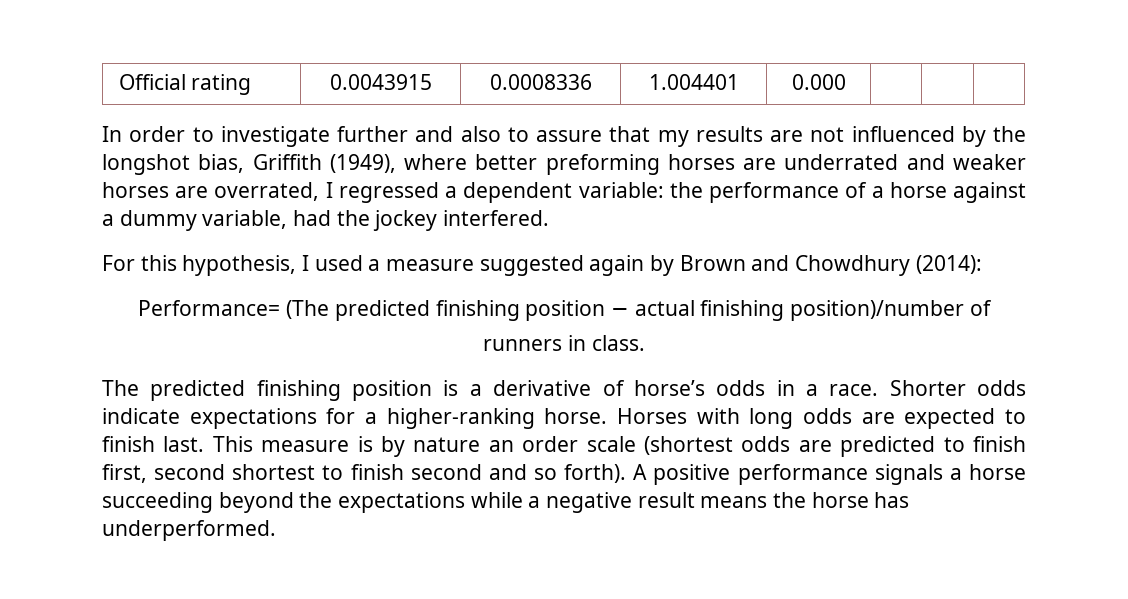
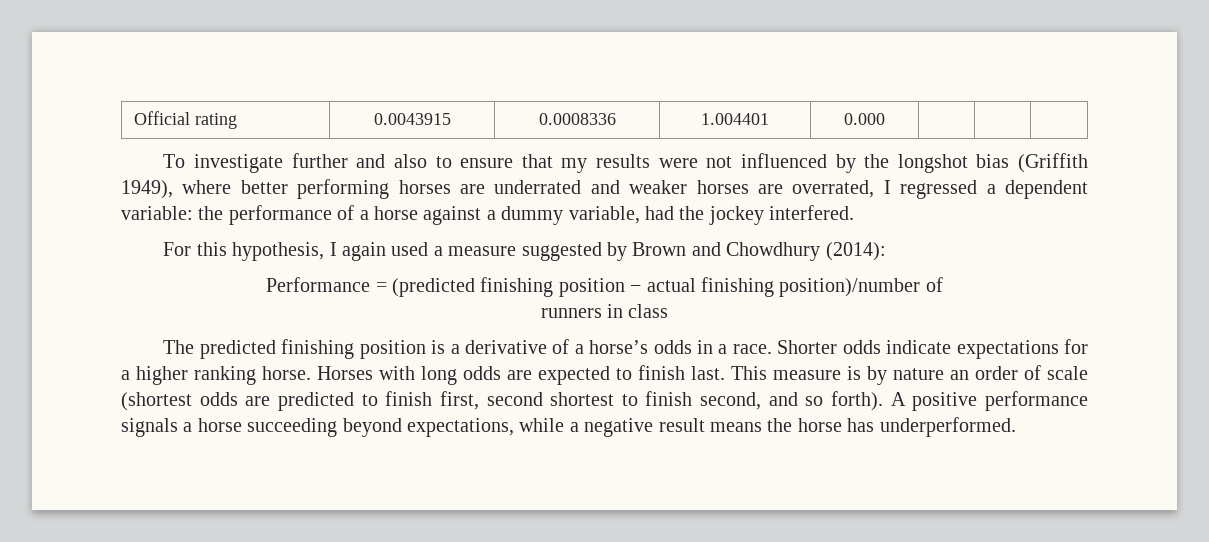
- In order to investigate further and also to assure that my results are not influenced by the longshot bias, Griffith (1949), where better preforming horses are underrated and weaker horses are overrated, I regressed a dependent variable: the performance of a horse against a dummy variable, had the jockey interfered.
+ To investigate further and also to ensure that my results were not influenced by the longshot bias (Griffith 1949), where better performing horses are underrated and weaker horses are overrated, I regressed a dependent variable: the performance of a horse against a dummy variable, had the jockey interfered.
- For this hypothesis, I used a measure suggested again by Brown and Chowdhury (2014):
+ For this hypothesis, I again used a measure suggested by Brown and Chowdhury (2014):
- Performance= (The predicted finishing position − actual finishing position)/number of
+ Performance = (predicted finishing position − actual finishing position)/number of
- runners in class.
+ runners in class
- The predicted finishing position is a derivative of horse’s odds in a race.
+ The predicted finishing position is a derivative of a horse’s odds in a race.
- Shorter odds indicate expectations for a higher-ranking horse.
+ Shorter odds indicate expectations for a higher ranking horse.
- This measure is by nature an order scale (shortest odds are predicted to finish first, second shortest to finish second and so forth).
+ This measure is by nature an order of scale (shortest odds are predicted to finish first, second shortest to finish second, and so forth).
- A positive performance signals a horse succeeding beyond the expectations while a negative result means the horse has underperformed.
+ A positive performance signals a horse succeeding beyond expectations, while a negative result means the horse has underperformed.

